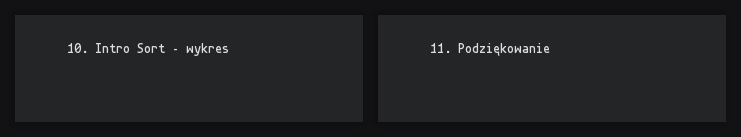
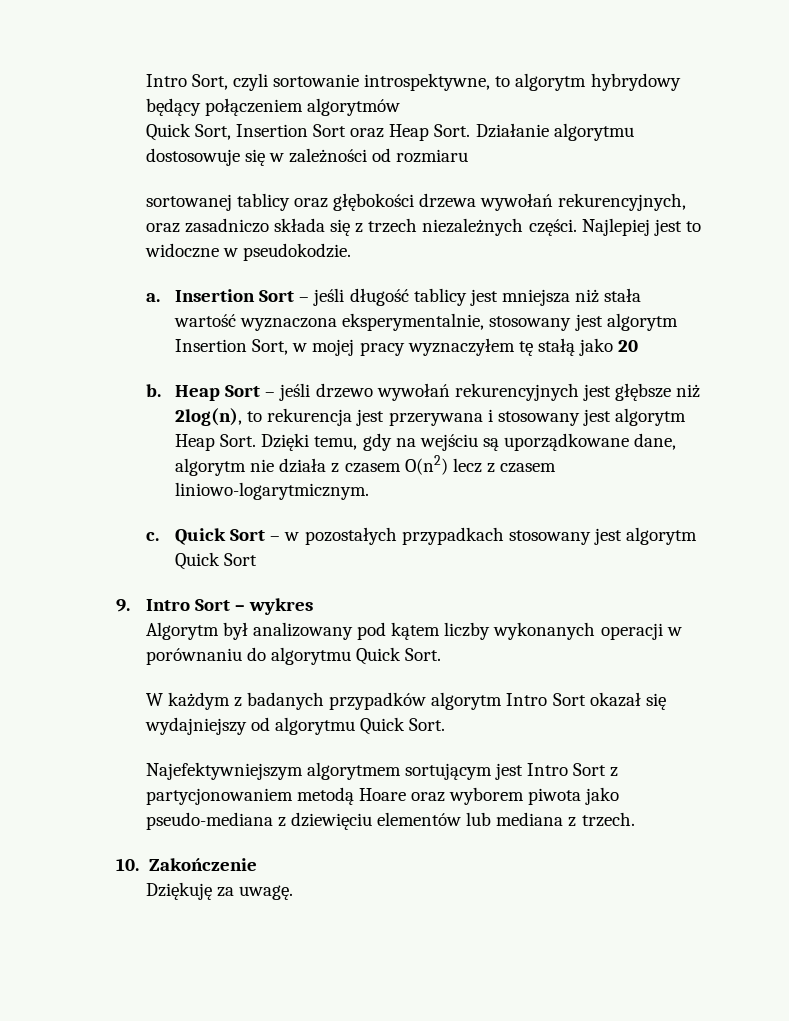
- 10. Intro Sort – wykres
- 11. Podziękowanie
+ Intro Sort, czyli sortowanie introspektywne, to algorytm hybrydowy będący połączeniem algorytmów
+ Quick Sort, Insertion Sort oraz Heap Sort. Działanie algorytmu dostosowuje się w zależności od rozmiaru
+ sortowanej tablicy oraz głębokości drzewa wywołań rekurencyjnych, oraz zasadniczo składa się z trzech niezależnych części. Najlepiej jest to widoczne w pseudokodzie.
+ a. Insertion Sort – jeśli długość tablicy jest mniejsza niż stała wartość wyznaczona eksperymentalnie, stosowany jest algorytm Insertion Sort, w mojej pracy wyznaczyłem tę stałą jako 20
+ b. Heap Sort – jeśli drzewo wywołań rekurencyjnych jest głębsze niż 2log(n), to rekurencja jest przerywana i stosowany jest algorytm Heap Sort. Dzięki temu, gdy na wejściu są uporządkowane dane, algorytm nie działa z czasem O(n2) lecz z czasem liniowo-logarytmicznym.
+ c. Quick Sort – w pozostałych przypadkach stosowany jest algorytm Quick Sort
+ 9. Intro Sort – wykres
+ Algorytm był analizowany pod kątem liczby wykonanych operacji w porównaniu do algorytmu Quick Sort.
+ W każdym z badanych przypadków algorytm Intro Sort okazał się wydajniejszy od algorytmu Quick Sort.
+ Najefektywniejszym algorytmem sortującym jest Intro Sort z partycjonowaniem metodą Hoare oraz wyborem piwota jako pseudo-mediana z dziewięciu elementów lub mediana z trzech.
+ 10. Zakończenie
+ Dziękuję za uwagę.

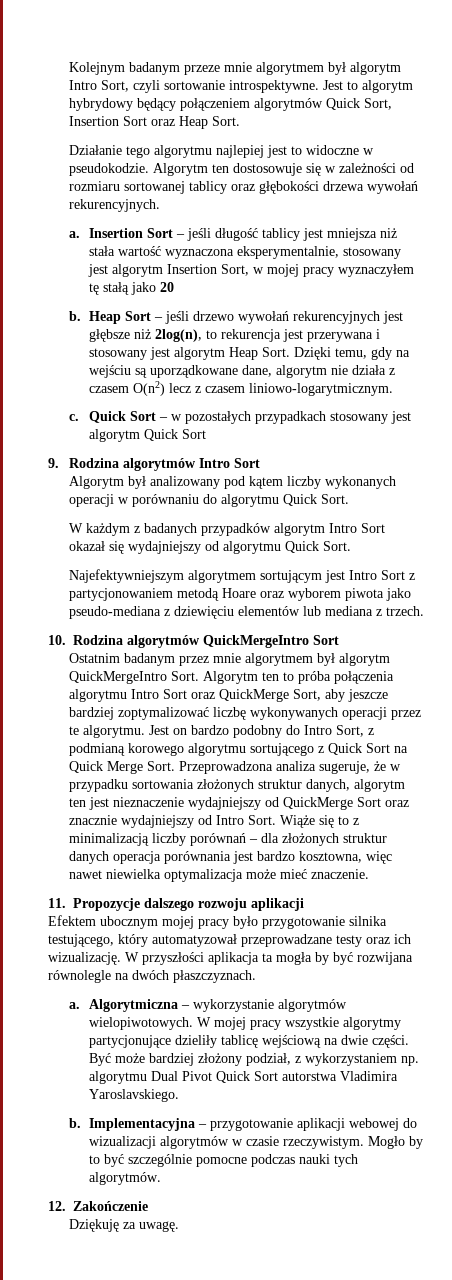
- Intro Sort, czyli sortowanie introspektywne, to algorytm hybrydowy będący połączeniem algorytmów
- Quick Sort, Insertion Sort oraz Heap Sort. Działanie algorytmu dostosowuje się w zależności od rozmiaru
- sortowanej tablicy oraz głębokości drzewa wywołań rekurencyjnych, oraz zasadniczo składa się z trzech niezależnych części. Najlepiej jest to widoczne w pseudokodzie.
+ Kolejnym badanym przeze mnie algorytmem był algorytm Intro Sort, czyli sortowanie introspektywne. Jest to algorytm hybrydowy będący połączeniem algorytmów Quick Sort, Insertion Sort oraz Heap Sort.
+ Działanie tego algorytmu najlepiej jest to widoczne w pseudokodzie. Algorytm ten dostosowuje się w zależności od rozmiaru sortowanej tablicy oraz głębokości drzewa wywołań rekurencyjnych.
- 9. Intro Sort – wykres
+ 9. Rodzina algorytmów Intro Sort
- 10. Zakończenie
+ 10. Rodzina algorytmów QuickMergeIntro Sort
+ Ostatnim badanym przez mnie algorytmem był algorytm QuickMergeIntro Sort. Algorytm ten to próba połączenia algorytmu Intro Sort oraz QuickMerge Sort, aby jeszcze bardziej zoptymalizować liczbę wykonywanych operacji przez te algorytmu. Jest on bardzo podobny do Intro Sort, z podmianą korowego algorytmu sortującego z Quick Sort na Quick Merge Sort. Przeprowadzona analiza sugeruje, że w przypadku sortowania złożonych struktur danych, algorytm ten jest nieznaczenie wydajniejszy od QuickMerge Sort oraz znacznie wydajniejszy od Intro Sort. Wiąże się to z minimalizacją liczby porównań – dla złożonych struktur danych operacja porównania jest bardzo kosztowna, więc nawet niewielka optymalizacja może mieć znaczenie.
+ 11. Propozycje dalszego rozwoju aplikacji
+ Efektem ubocznym mojej pracy było przygotowanie silnika testującego, który automatyzował przeprowadzane testy oraz ich wizualizację. W przyszłości aplikacja ta mogła by być rozwijana równolegle na dwóch płaszczyznach.
+ a. Algorytmiczna – wykorzystanie algorytmów wielopiwotowych. W mojej pracy wszystkie algorytmy partycjonujące dzieliły tablicę wejściową na dwie części. Być może bardziej złożony podział, z wykorzystaniem np. algorytmu Dual Pivot Quick Sort autorstwa Vladimira Yaroslavskiego.
+ b. Implementacyjna – przygotowanie aplikacji webowej do wizualizacji algorytmów w czasie rzeczywistym. Mogło by to być szczególnie pomocne podczas nauki tych algorytmów.
+ 12. Zakończenie

